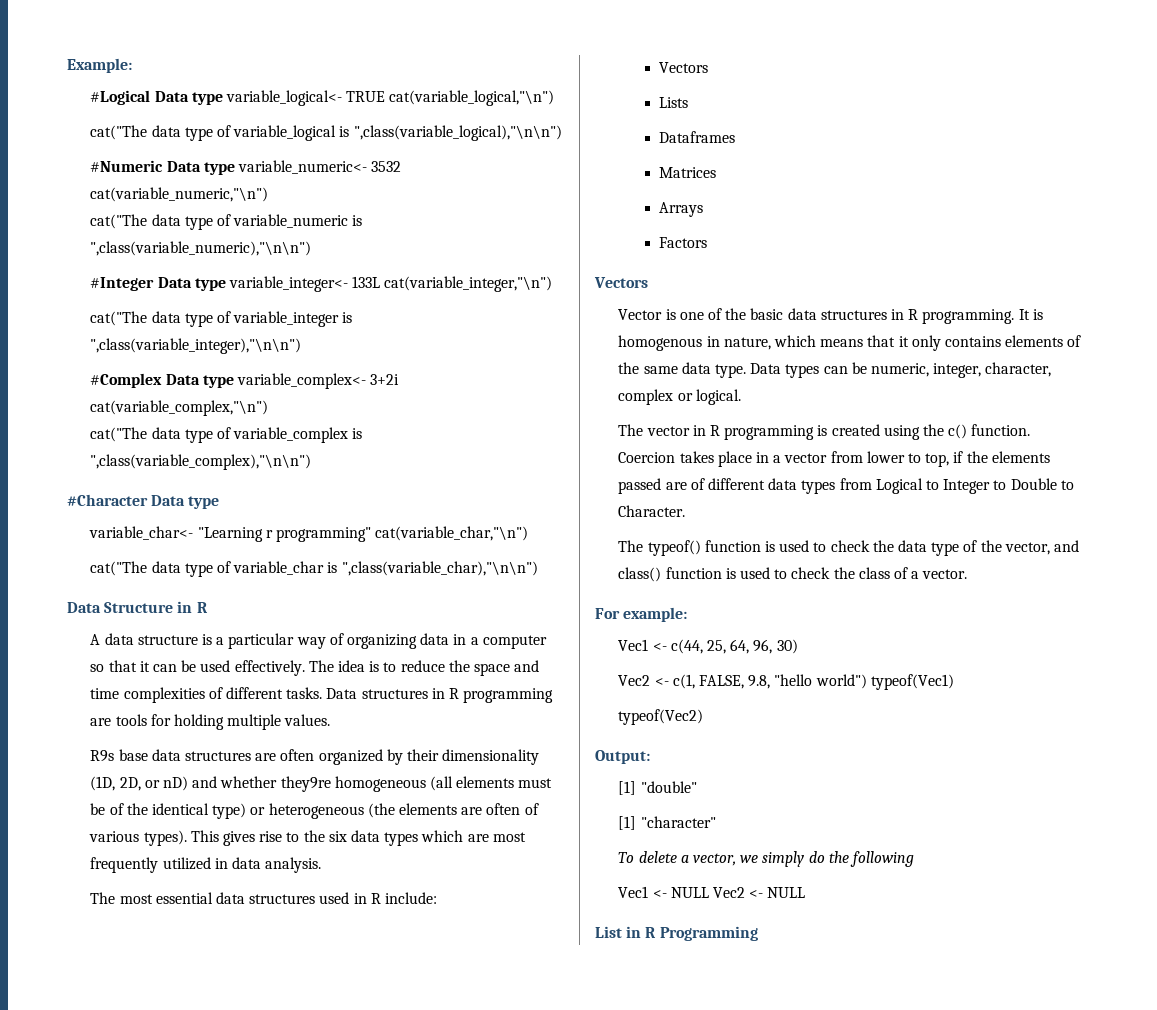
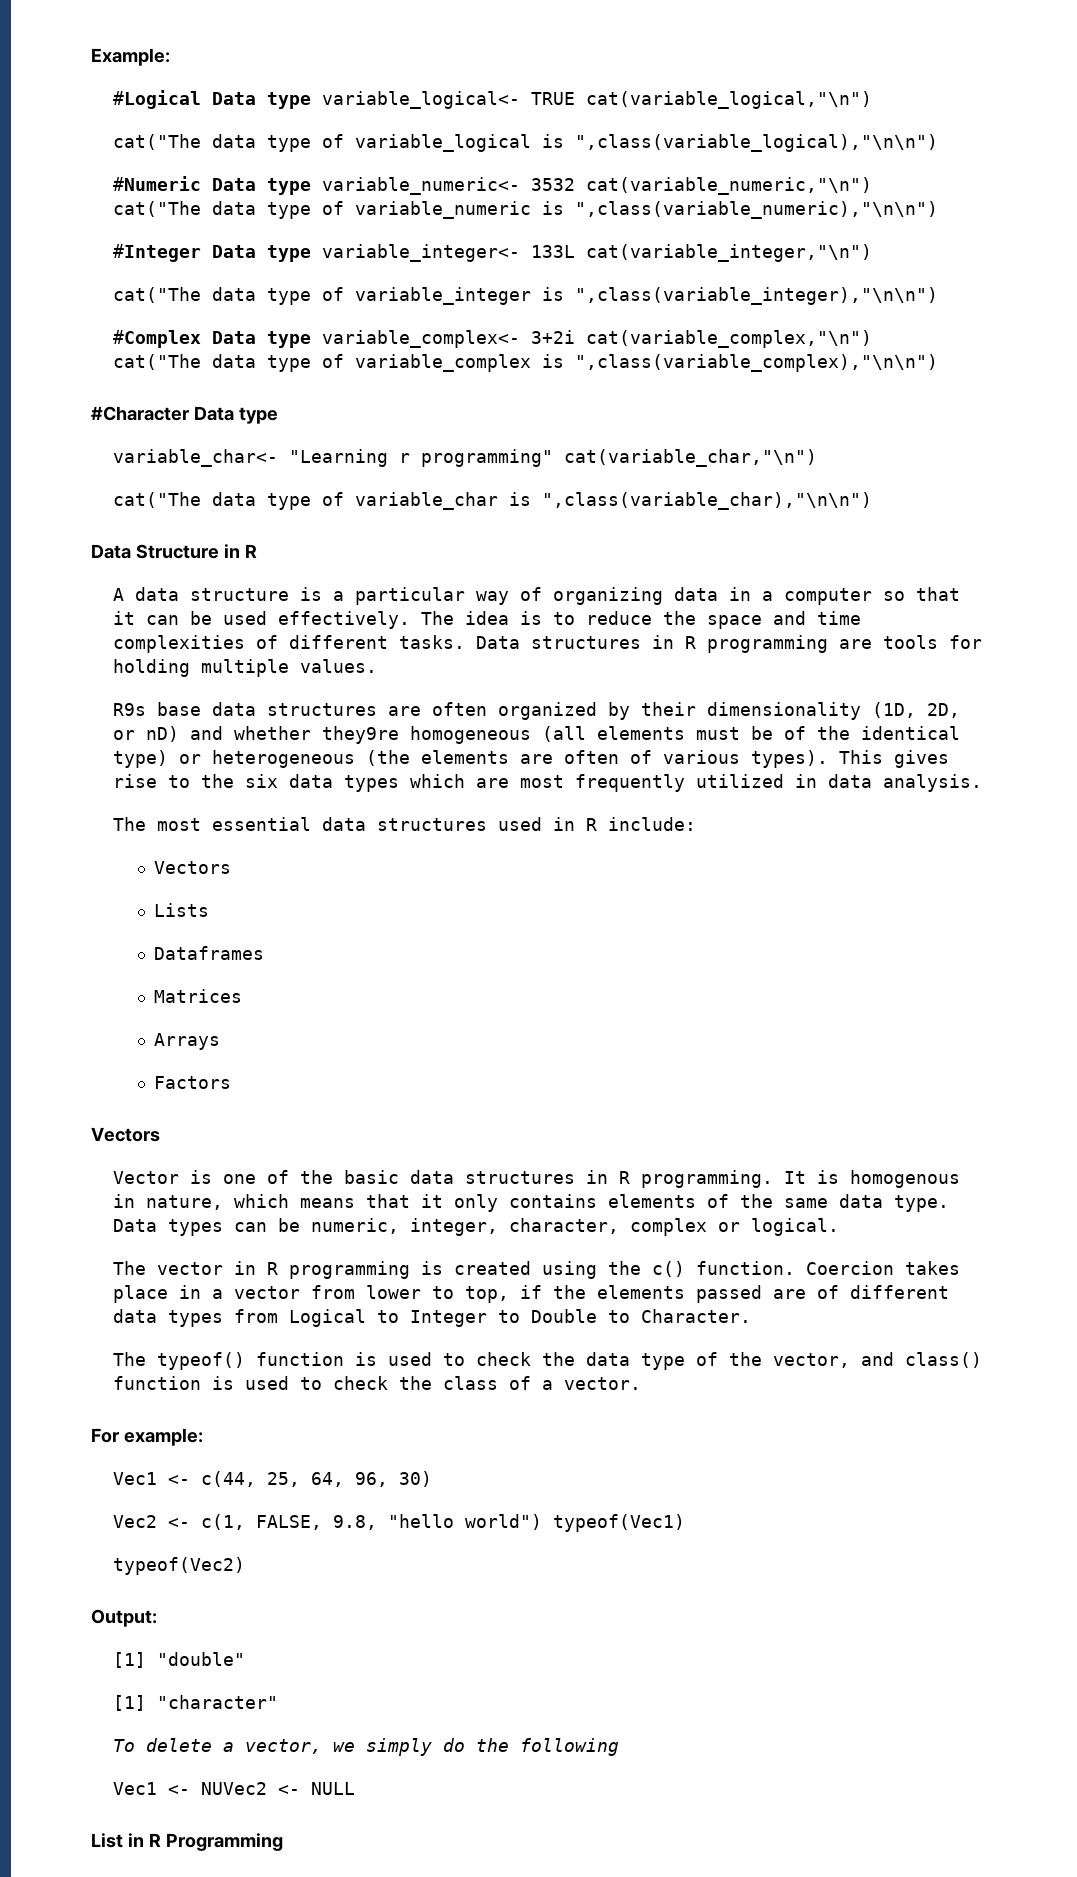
- Vec1 <- NULL Vec2 <- NULL
+ Vec1 <- NUVec2 <- NULL

